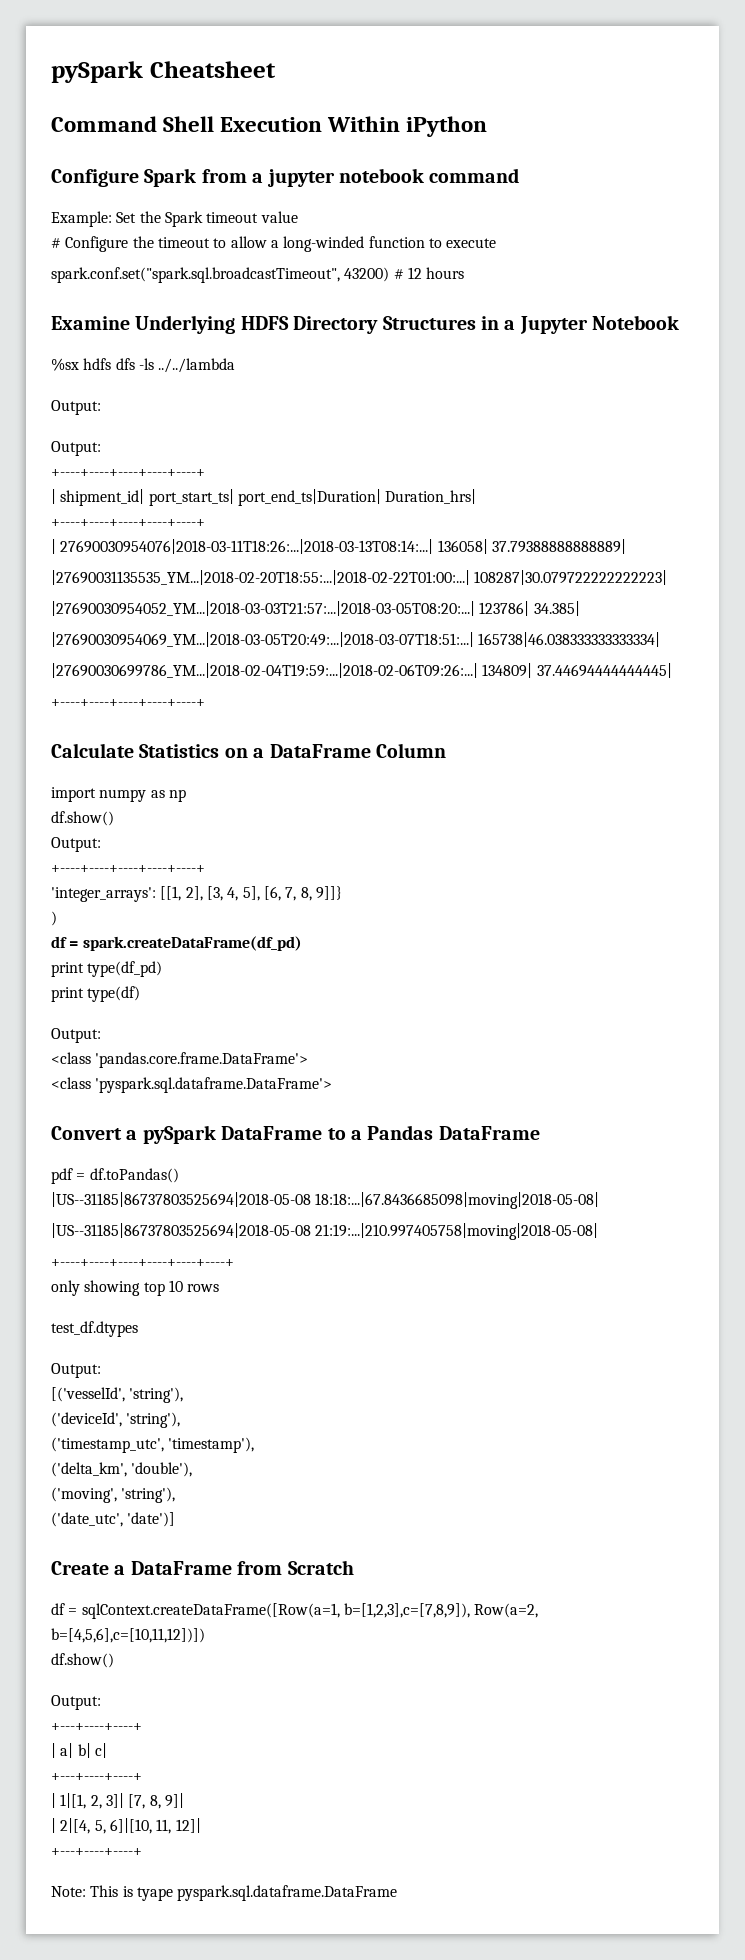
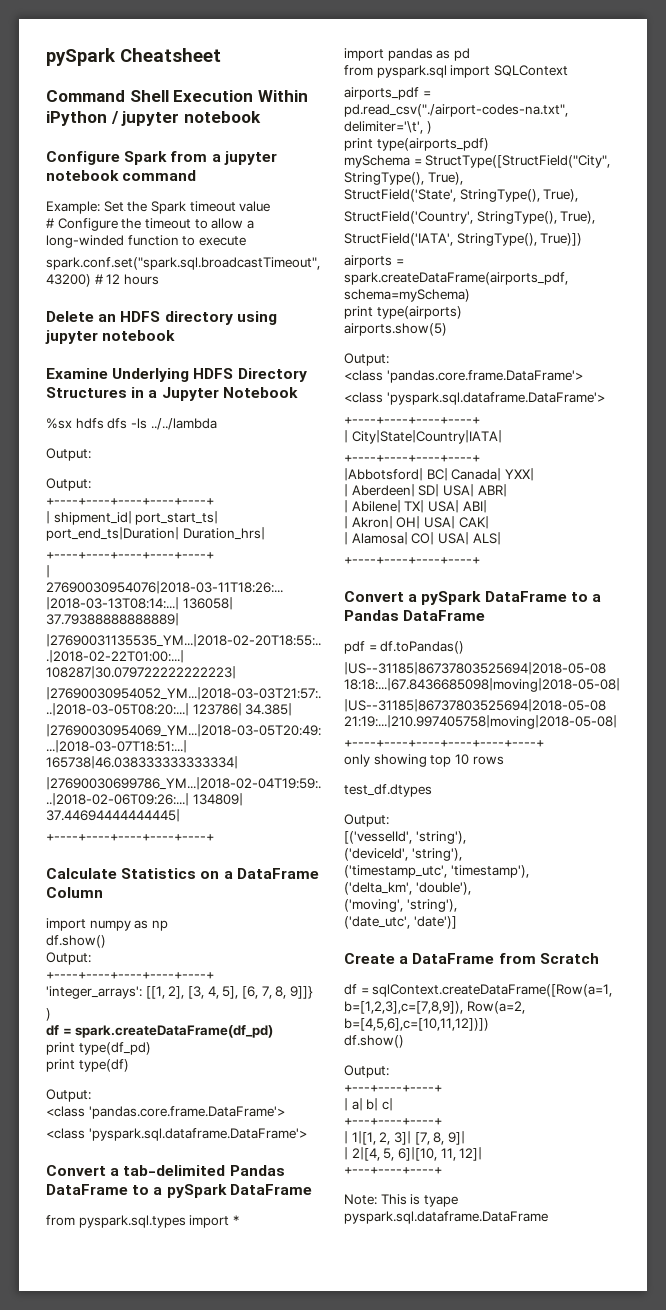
- Command Shell Execution Within iPython
+ Command Shell Execution Within iPython / jupyter notebook
+ Delete an HDFS directory using jupyter notebook
+ Convert a tab-delimited Pandas DataFrame to a pySpark DataFrame
+ from pyspark.sql.types import *
+ import pandas as pd
+ from pyspark.sql import SQLContext
+ airports_pdf = pd.read_csv("./airport-codes-na.txt", delimiter='\t', )
+ print type(airports_pdf)
+ mySchema = StructType([StructField("City", StringType(), True),
+ StructField('State', StringType(), True),
+ StructField('Country', StringType(), True),
+ StructField('IATA', StringType(), True)])
+ airports = spark.createDataFrame(airports_pdf, schema=mySchema)
+ print type(airports)
+ airports.show(5)
+ Output:
+ <class 'pandas.core.frame.DataFrame'>
+ <class 'pyspark.sql.dataframe.DataFrame'>
+ +----+----+----+----+
+ | City|State|Country|IATA|
+ +----+----+----+----+
+ |Abbotsford| BC| Canada| YXX|
+ | Aberdeen| SD| USA| ABR|
+ | Abilene| TX| USA| ABI|
+ | Akron| OH| USA| CAK|
+ | Alamosa| CO| USA| ALS|
+ +----+----+----+----+

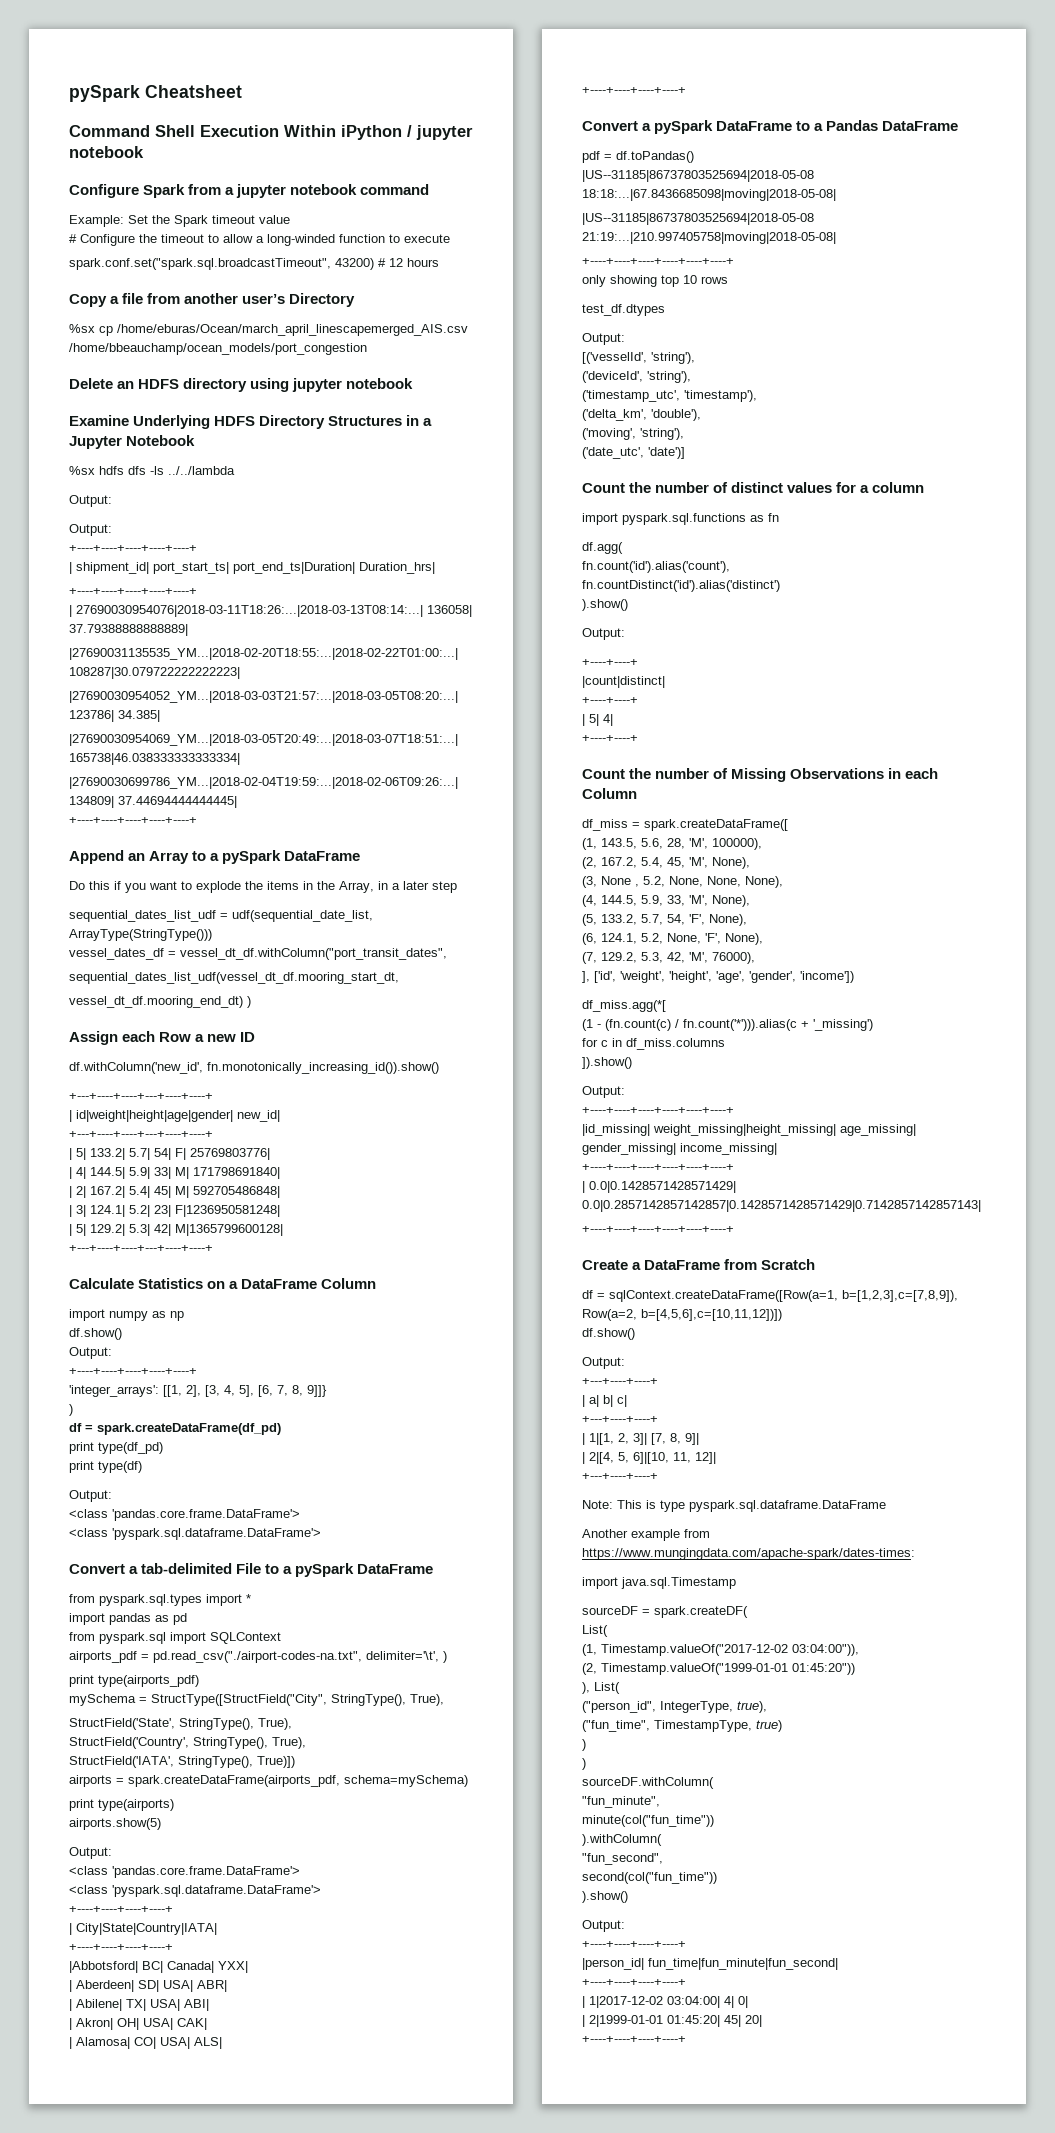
+ Copy a file from another user’s Directory
+ %sx cp /home/eburas/Ocean/march_april_linescapemerged_AIS.csv /home/bbeauchamp/ocean_models/port_congestion
+ Append an Array to a pySpark DataFrame
+ Do this if you want to explode the items in the Array, in a later step
+ sequential_dates_list_udf = udf(sequential_date_list, ArrayType(StringType()))
+ vessel_dates_df = vessel_dt_df.withColumn("port_transit_dates",
+ sequential_dates_list_udf(vessel_dt_df.mooring_start_dt,
+ vessel_dt_df.mooring_end_dt) )
+ Assign each Row a new ID
+ df.withColumn('new_id', fn.monotonically_increasing_id()).show()
+ +---+----+----+---+----+----+
+ | id|weight|height|age|gender| new_id|
+ +---+----+----+---+----+----+
+ | 5| 133.2| 5.7| 54| F| 25769803776|
+ | 4| 144.5| 5.9| 33| M| 171798691840|
+ | 2| 167.2| 5.4| 45| M| 592705486848|
+ | 3| 124.1| 5.2| 23| F|1236950581248|
+ | 5| 129.2| 5.3| 42| M|1365799600128|
+ +---+----+----+---+----+----+
- Convert a tab-delimited Pandas DataFrame to a pySpark DataFrame
+ Convert a tab-delimited File to a pySpark DataFrame
+ Count the number of distinct values for a column
+ import pyspark.sql.functions as fn
+ df.agg(
+ fn.count('id').alias('count'),
+ fn.countDistinct('id').alias('distinct')
+ ).show()
+ Output:
+ +----+----+
+ |count|distinct|
+ +----+----+
+ | 5| 4|
+ +----+----+
+ Count the number of Missing Observations in each Column
+ df_miss = spark.createDataFrame([
+ (1, 143.5, 5.6, 28, 'M', 100000),
+ (2, 167.2, 5.4, 45, 'M', None),
+ (3, None , 5.2, None, None, None),
+ (4, 144.5, 5.9, 33, 'M', None),
+ (5, 133.2, 5.7, 54, 'F', None),
+ (6, 124.1, 5.2, None, 'F', None),
+ (7, 129.2, 5.3, 42, 'M', 76000),
+ ], ['id', 'weight', 'height', 'age', 'gender', 'income'])
+ df_miss.agg(*[
+ (1 - (fn.count(c) / fn.count('*'))).alias(c + '_missing')
+ for c in df_miss.columns
+ ]).show()
+ Output:
+ +----+----+----+----+----+----+
+ |id_missing| weight_missing|height_missing| age_missing| gender_missing| income_missing|
+ +----+----+----+----+----+----+
+ | 0.0|0.1428571428571429| 0.0|0.2857142857142857|0.1428571428571429|0.7142857142857143|
+ +----+----+----+----+----+----+
- Note: This is tyape pyspark.sql.dataframe.DataFrame
+ Note: This is type pyspark.sql.dataframe.DataFrame
+ Another example from https://www.mungingdata.com/apache-spark/dates-times:
+ import java.sql.Timestamp
+ sourceDF = spark.createDF(
+ List(
+ (1, Timestamp.valueOf("2017-12-02 03:04:00")),
+ (2, Timestamp.valueOf("1999-01-01 01:45:20"))
+ ), List(
+ ("person_id", IntegerType, true),
+ ("fun_time", TimestampType, true)
+ )
+ )
+ sourceDF.withColumn(
+ "fun_minute",
+ minute(col("fun_time"))
+ ).withColumn(
+ "fun_second",
+ second(col("fun_time"))
+ ).show()
+ Output:
+ +----+----+----+----+
+ |person_id| fun_time|fun_minute|fun_second|
+ +----+----+----+----+
+ | 1|2017-12-02 03:04:00| 4| 0|
+ | 2|1999-01-01 01:45:20| 45| 20|
+ +----+----+----+----+

